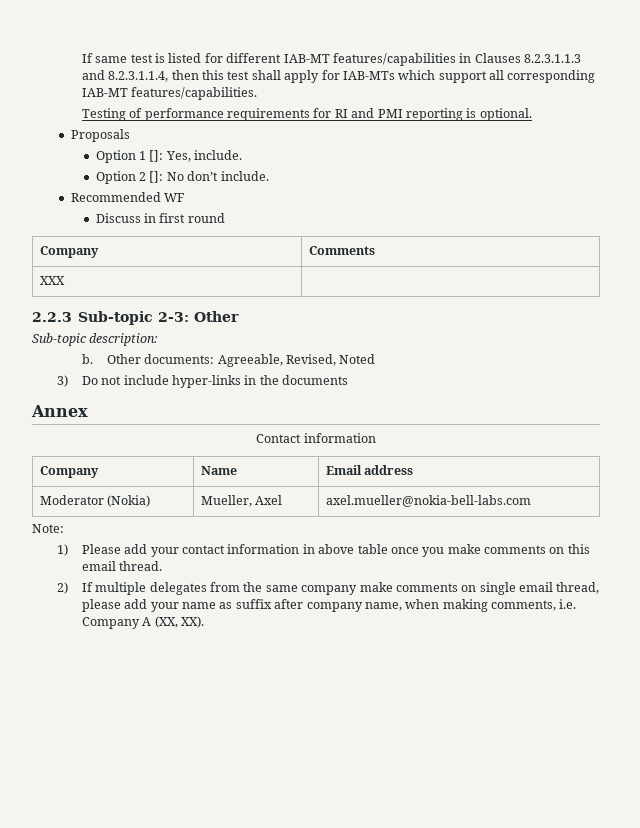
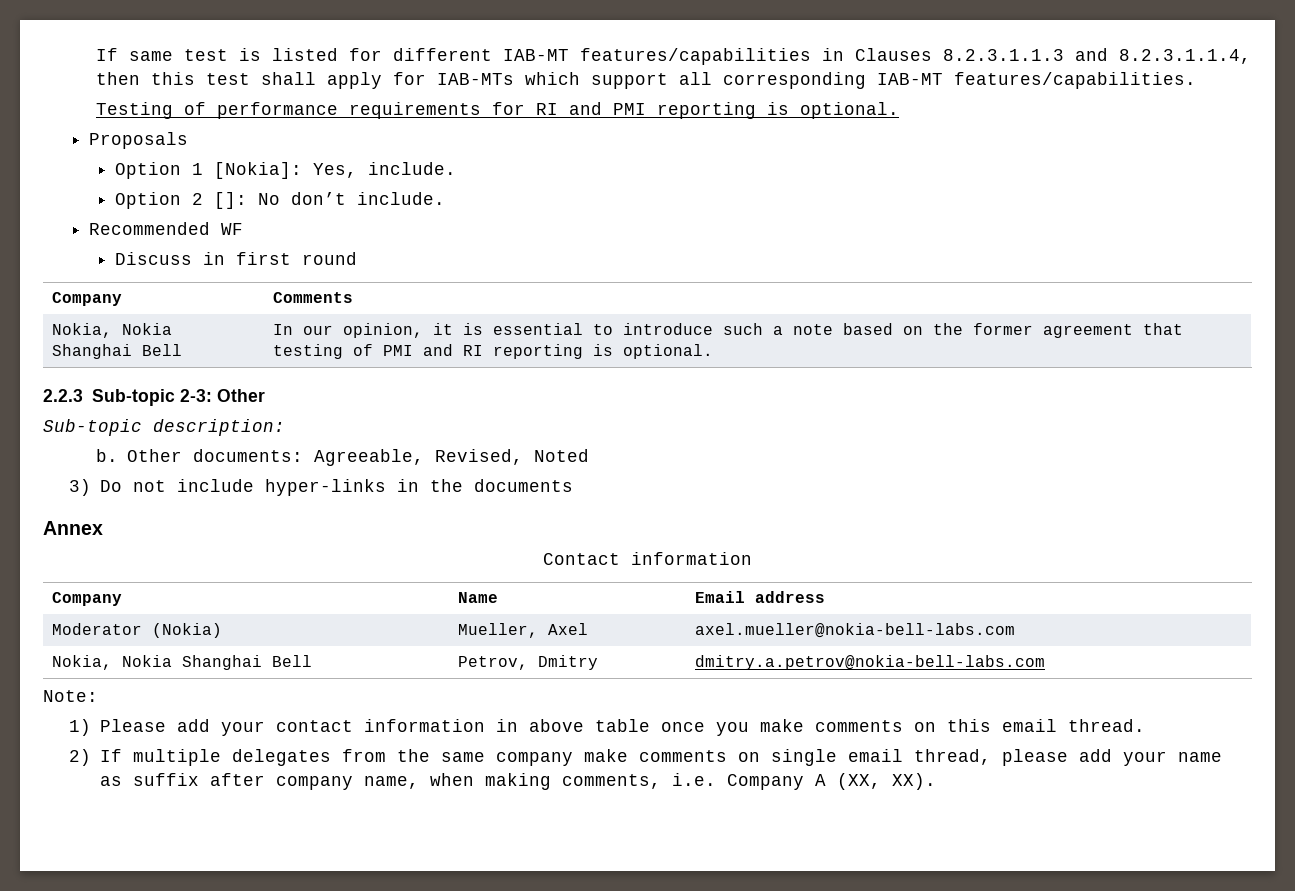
- Option 1 []: Yes, include.
+ Option 1 [Nokia]: Yes, include.
- XXX |
+ Nokia, Nokia Shanghai Bell | In our opinion, it is essential to introduce such a note based on the former agreement that testing of PMI and RI reporting is optional.
+ Nokia, Nokia Shanghai Bell | Petrov, Dmitry | dmitry.a.petrov@nokia-bell-labs.com

